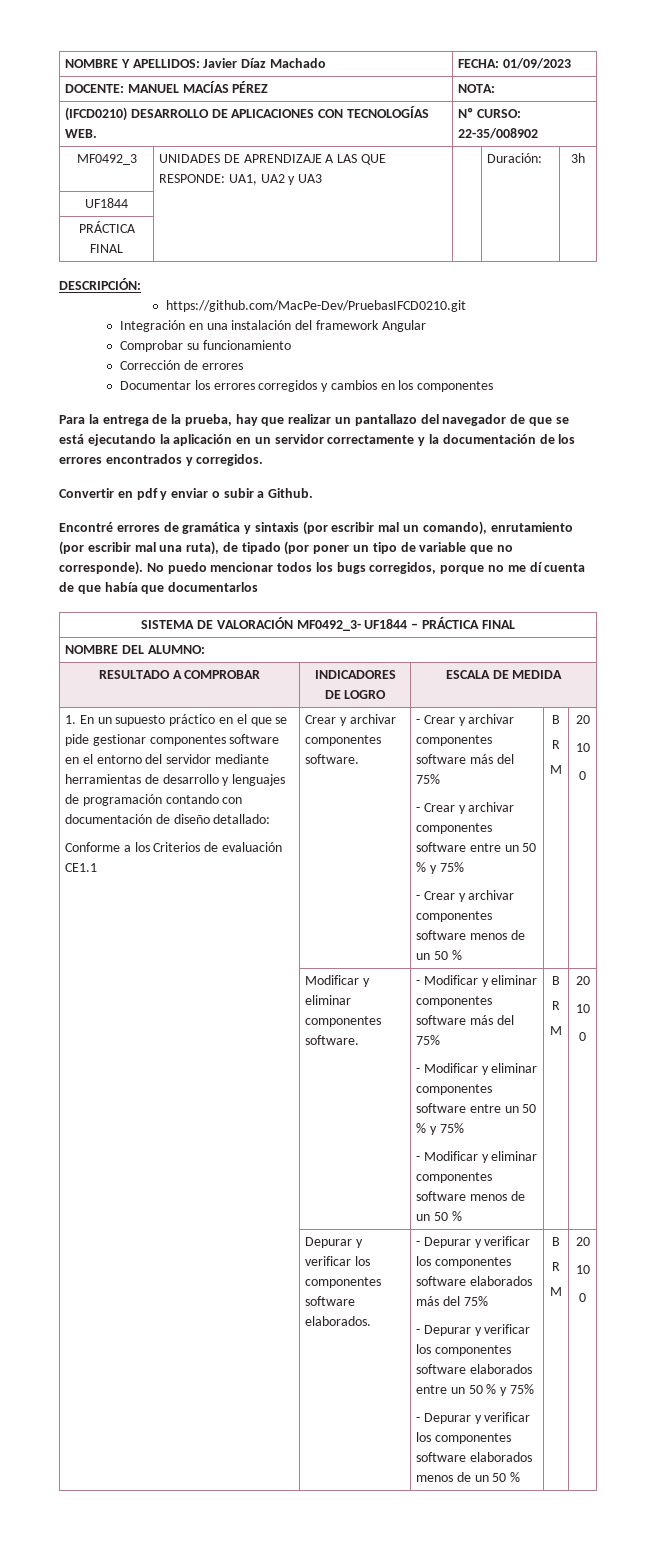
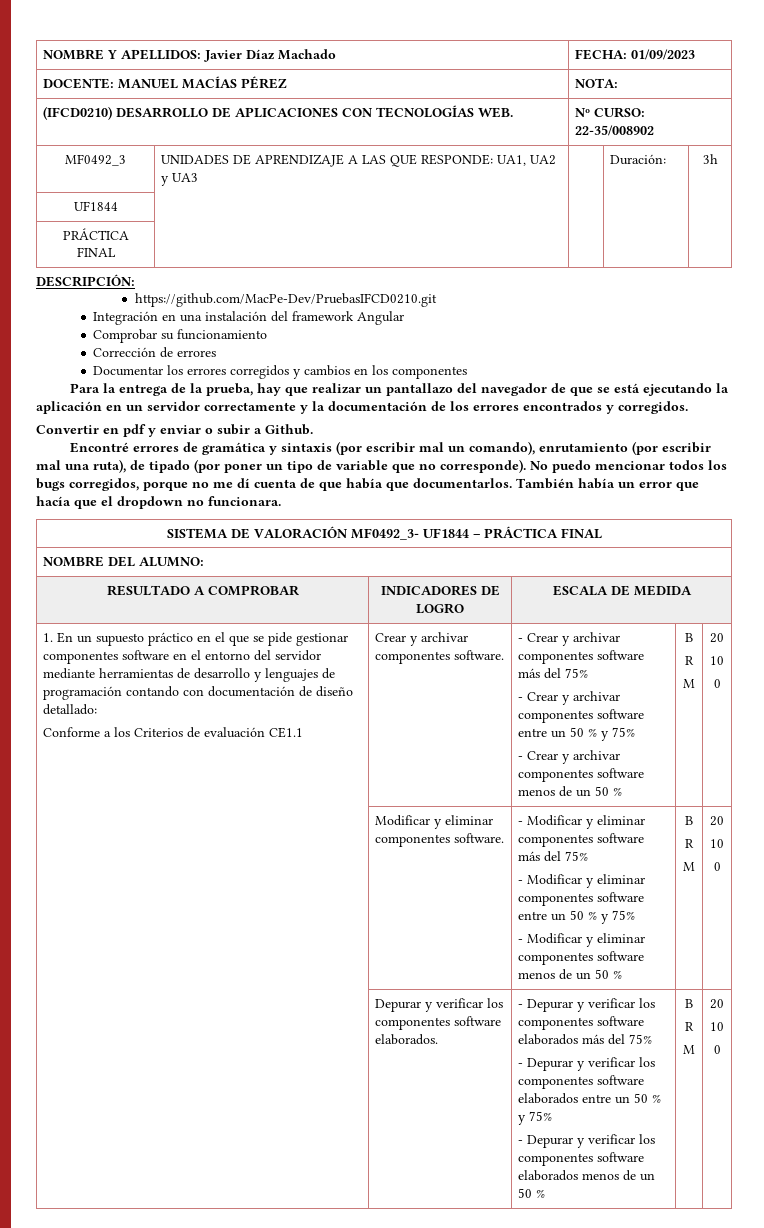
- No puedo mencionar todos los bugs corregidos, porque no me dí cuenta de que había que documentarlos
+ No puedo mencionar todos los bugs corregidos, porque no me dí cuenta de que había que documentarlos. También había un error que hacía que el dropdown no funcionara.

